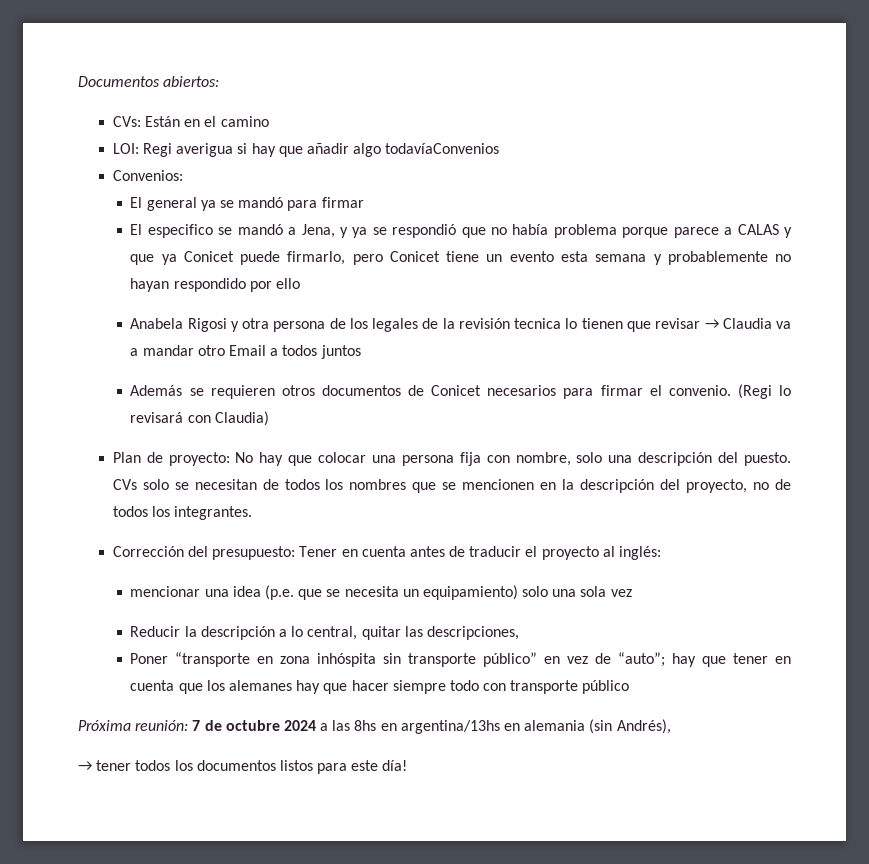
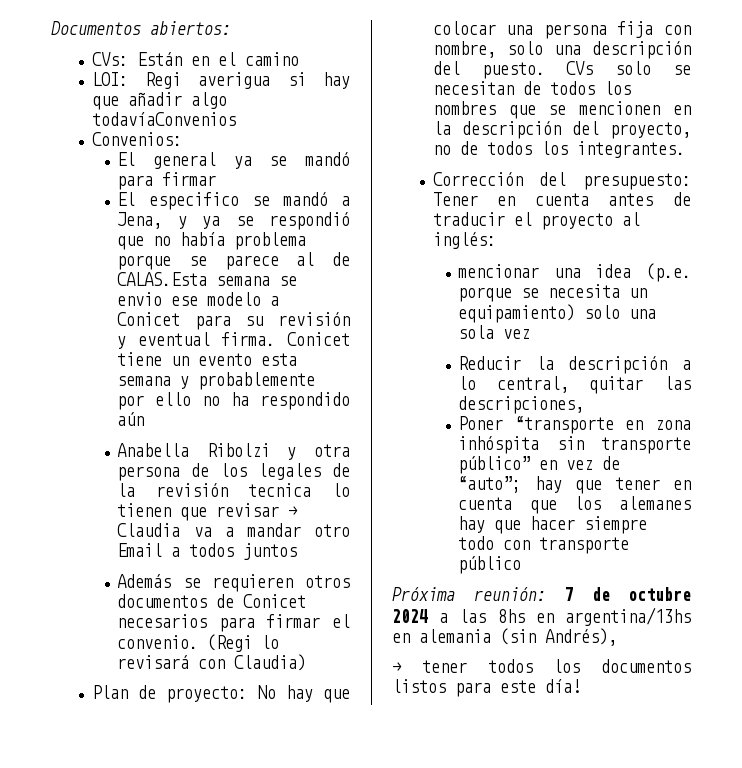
- El especifico se mandó a Jena, y ya se respondió que no había problema porque parece a CALAS y que ya Conicet puede firmarlo, pero Conicet tiene un evento esta semana y probablemente no hayan respondido por ello
- Anabela Rigosi y otra persona de los legales de la revisión tecnica lo tienen que revisar → Claudia va a mandar otro Email a todos juntos
+ El especifico se mandó a Jena, y ya se respondió que no había problema porque se parece al de CALAS.Esta semana se envio ese modelo a Conicet para su revisión y eventual firma. Conicet tiene un evento esta semana y probablemente por ello no ha respondido aún
+ Anabella Ribolzi y otra persona de los legales de la revisión tecnica lo tienen que revisar → Claudia va a mandar otro Email a todos juntos
- mencionar una idea (p.e. que se necesita un equipamiento) solo una sola vez
+ mencionar una idea (p.e. porque se necesita un equipamiento) solo una sola vez

